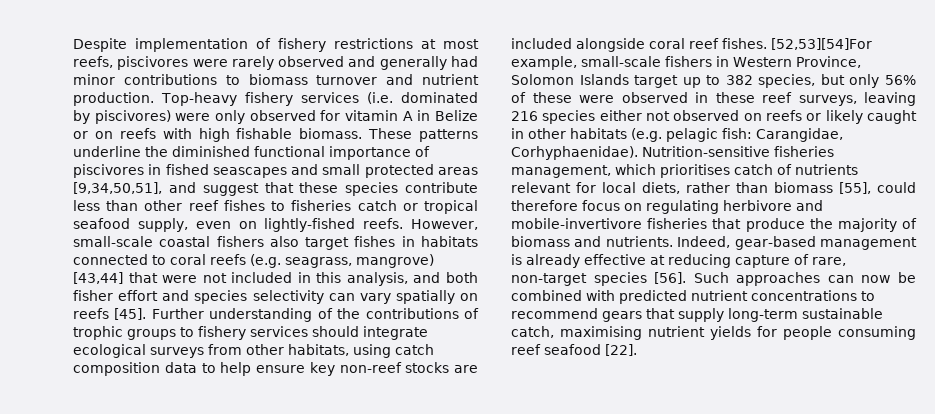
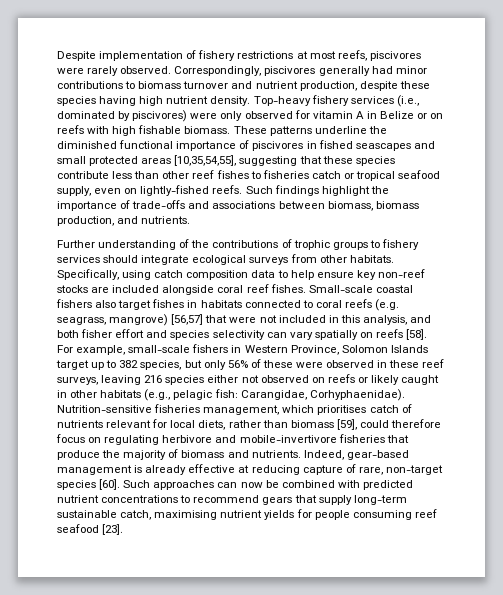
- Despite implementation of fishery restrictions at most reefs, piscivores were rarely observed and generally had minor contributions to biomass turnover and nutrient production.
+ Despite implementation of fishery restrictions at most reefs, piscivores were rarely observed. Correspondingly, piscivores generally had minor contributions to biomass turnover and nutrient production, despite these species having high nutrient density.
- Top-heavy fishery services (i.e. dominated by piscivores) were only observed for vitamin A in Belize or on reefs with high fishable biomass.
+ Top-heavy fishery services (i.e., dominated by piscivores) were only observed for vitamin A in Belize or on reefs with high fishable biomass.
- These patterns underline the diminished functional importance of piscivores in fished seascapes and small protected areas [9,34,50,51], and suggest that these species contribute less than other reef fishes to fisheries catch or tropical seafood supply, even on lightly-fished reefs.
+ These patterns underline the diminished functional importance of piscivores in fished seascapes and small protected areas [10,35,54,55], suggesting that these species contribute less than other reef fishes to fisheries catch or tropical seafood supply, even on lightly-fished reefs.
- However, small-scale coastal fishers also target fishes in habitats connected to coral reefs (e.g. seagrass, mangrove) [43,44] that were not included in this analysis, and both fisher effort and species selectivity can vary spatially on reefs [45]. Further understanding of the contributions of trophic groups to fishery services should integrate ecological surveys from other habitats, using catch composition data to help ensure key non-reef stocks are included alongside coral reef fishes. [52,53][54]For example, small-scale fishers in Western Province, Solomon Islands target up to 382 species, but only 56% of these were observed in these reef surveys, leaving 216 species either not observed on reefs or likely caught in other habitats (e.g. pelagic fish:
+ Such findings highlight the importance of trade-offs and associations between biomass, biomass production, and nutrients.
+ Further understanding of the contributions of trophic groups to fishery services should integrate ecological surveys from other habitats. Specifically, using catch composition data to help ensure key non-reef stocks are included alongside coral reef fishes. Small-scale coastal fishers also target fishes in habitats connected to coral reefs (e.g. seagrass, mangrove) [56,57] that were not included in this analysis, and both fisher effort and species selectivity can vary spatially on reefs [58]. For example, small-scale fishers in Western Province, Solomon Islands target up to 382 species, but only 56% of these were observed in these reef surveys, leaving 216 species either not observed on reefs or likely caught in other habitats (e.g., pelagic fish:
- Nutrition-sensitive fisheries management, which prioritises catch of nutrients relevant for local diets, rather than biomass [55], could therefore focus on regulating herbivore and mobile-invertivore fisheries that produce the majority of biomass and nutrients.
+ Nutrition-sensitive fisheries management, which prioritises catch of nutrients relevant for local diets, rather than biomass [59], could therefore focus on regulating herbivore and mobile-invertivore fisheries that produce the majority of biomass and nutrients.
- Indeed, gear-based management is already effective at reducing capture of rare, non-target species [56].
+ Indeed, gear-based management is already effective at reducing capture of rare, non-target species [60].
- Such approaches can now be combined with predicted nutrient concentrations to recommend gears that supply long-term sustainable catch, maximising nutrient yields for people consuming reef seafood [22].
+ Such approaches can now be combined with predicted nutrient concentrations to recommend gears that supply long-term sustainable catch, maximising nutrient yields for people consuming reef seafood [23].

